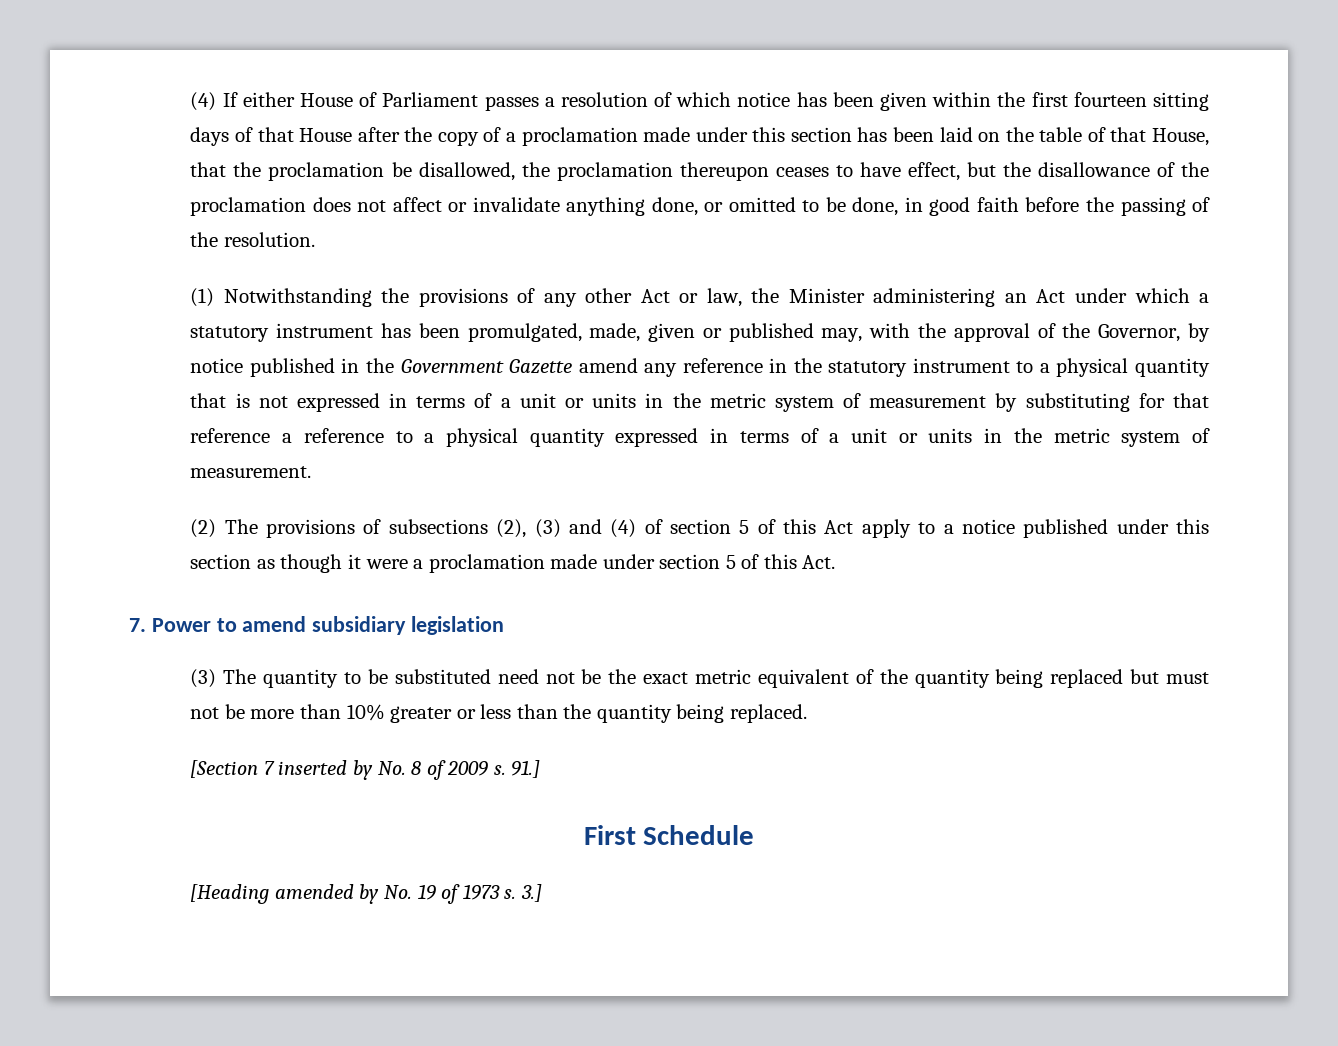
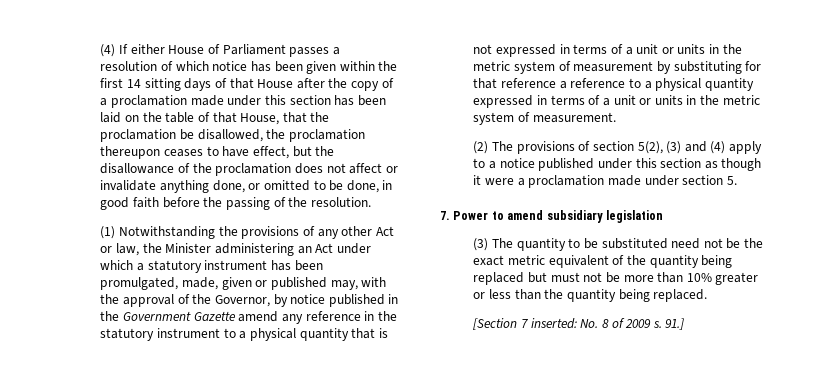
- (4) If either House of Parliament passes a resolution of which notice has been given within the first fourteen sitting days of that House after the copy of a proclamation made under this section has been laid on the table of that House, that the proclamation be disallowed, the proclamation thereupon ceases to have effect, but the disallowance of the proclamation does not affect or invalidate anything done, or omitted to be done, in good faith before the passing of the resolution.
+ (4) If either House of Parliament passes a resolution of which notice has been given within the first 14 sitting days of that House after the copy of a proclamation made under this section has been laid on the table of that House, that the proclamation be disallowed, the proclamation thereupon ceases to have effect, but the disallowance of the proclamation does not affect or invalidate anything done, or omitted to be done, in good faith before the passing of the resolution.
- (2) The provisions of subsections (2), (3) and (4) of section 5 of this Act apply to a notice published under this section as though it were a proclamation made under section 5 of this Act.
+ (2) The provisions of section 5(2), (3) and (4) apply to a notice published under this section as though it were a proclamation made under section 5.
- [Section 7 inserted by No. 8 of 2009 s.
+ [Section 7 inserted: No. 8 of 2009 s.
- First Schedule
- [Heading amended by No. 19 of 1973 s. 3.]

